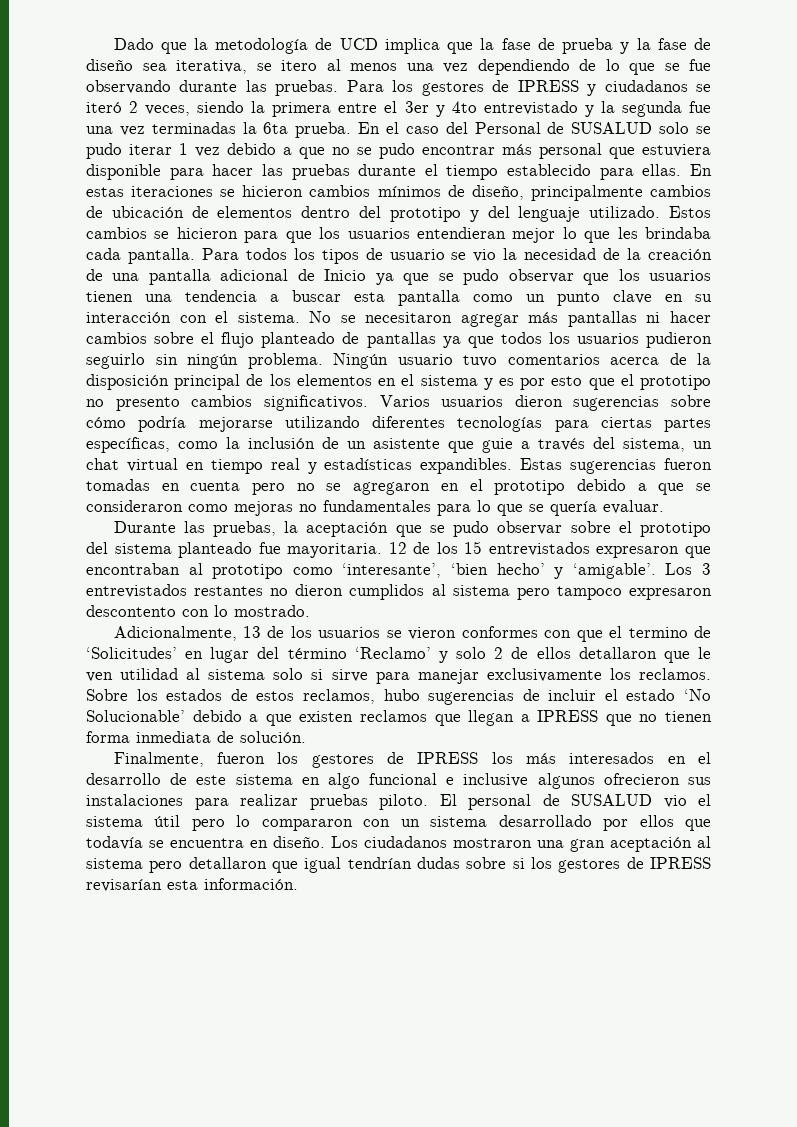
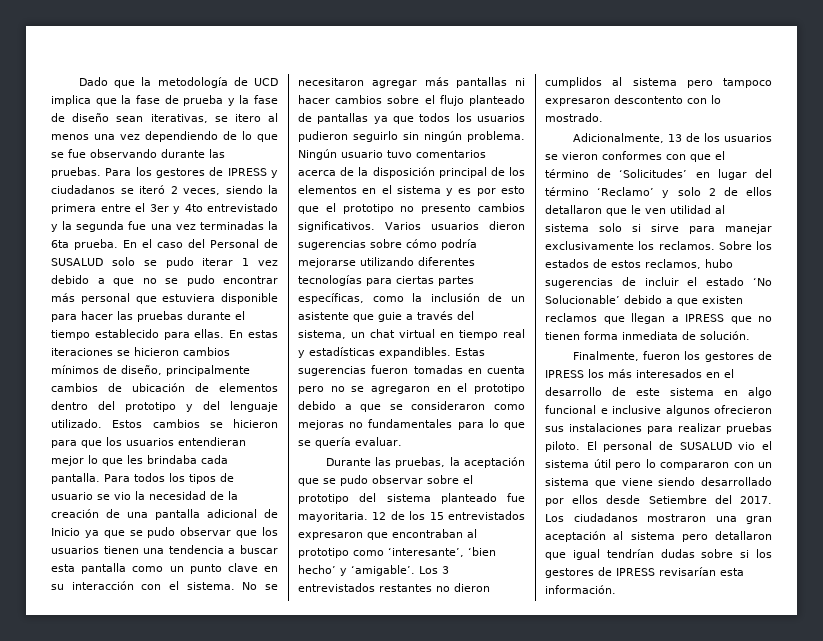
- Dado que la metodología de UCD implica que la fase de prueba y la fase de diseño sea iterativa, se itero al menos una vez dependiendo de lo que se fue observando durante las pruebas.
+ Dado que la metodología de UCD implica que la fase de prueba y la fase de diseño sean iterativas, se itero al menos una vez dependiendo de lo que se fue observando durante las pruebas.
- Adicionalmente, 13 de los usuarios se vieron conformes con que el termino de ‘Solicitudes’ en lugar del término ‘Reclamo’ y solo 2 de ellos detallaron que le ven utilidad al sistema solo si sirve para manejar exclusivamente los reclamos.
+ Adicionalmente, 13 de los usuarios se vieron conformes con que el término de ‘Solicitudes’ en lugar del término ‘Reclamo’ y solo 2 de ellos detallaron que le ven utilidad al sistema solo si sirve para manejar exclusivamente los reclamos.
- El personal de SUSALUD vio el sistema útil pero lo compararon con un sistema desarrollado por ellos que todavía se encuentra en diseño.
+ El personal de SUSALUD vio el sistema útil pero lo compararon con un sistema que viene siendo desarrollado por ellos desde Setiembre del 2017.

